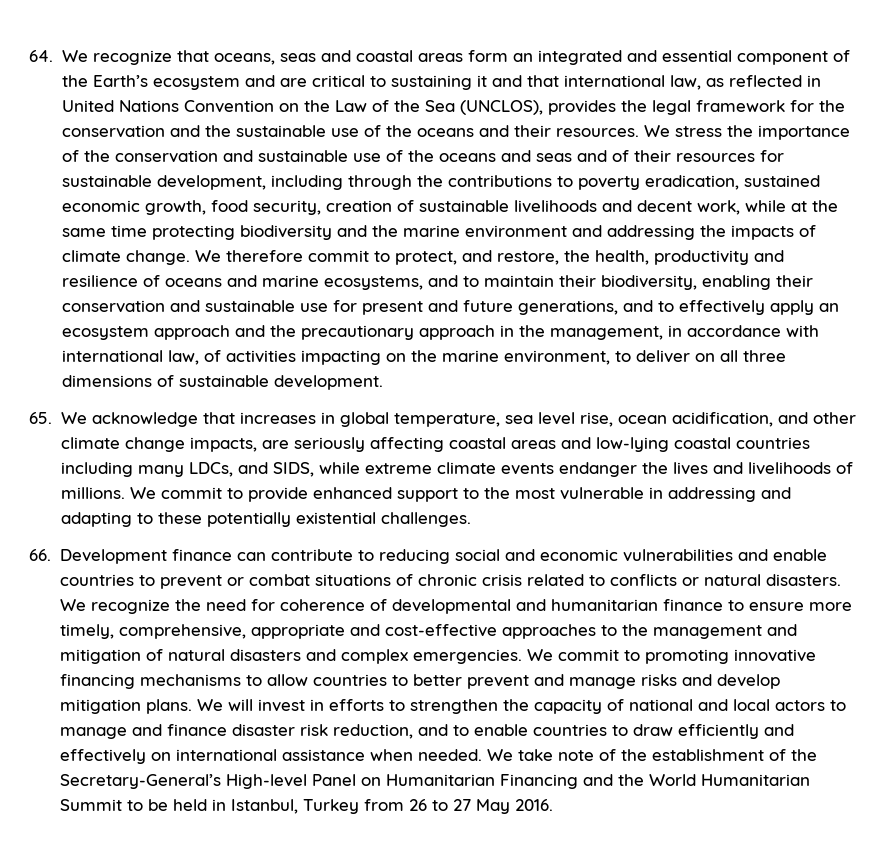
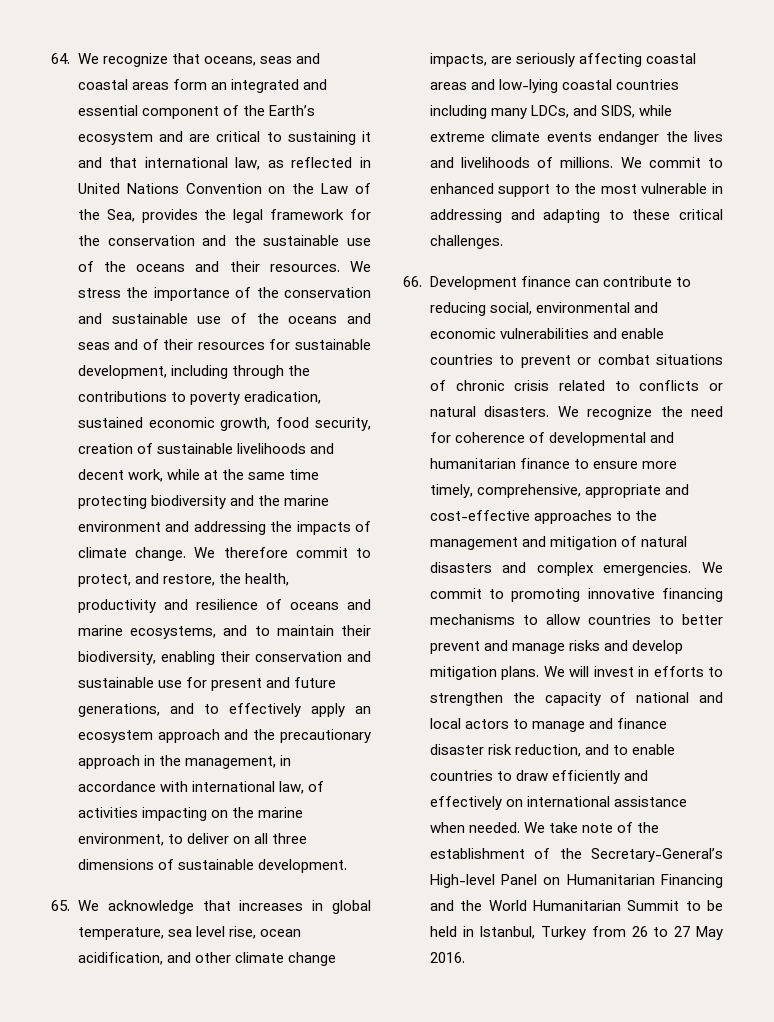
- 64. We recognize that oceans, seas and coastal areas form an integrated and essential component of the Earth’s ecosystem and are critical to sustaining it and that international law, as reflected in United Nations Convention on the Law of the Sea (UNCLOS), provides the legal framework for the conservation and the sustainable use of the oceans and their resources.
+ 64. We recognize that oceans, seas and coastal areas form an integrated and essential component of the Earth’s ecosystem and are critical to sustaining it and that international law, as reflected in United Nations Convention on the Law of the Sea, provides the legal framework for the conservation and the sustainable use of the oceans and their resources.
- We commit to provide enhanced support to the most vulnerable in addressing and adapting to these potentially existential challenges.
+ We commit to enhanced support to the most vulnerable in addressing and adapting to these critical challenges.
- 66. Development finance can contribute to reducing social and economic vulnerabilities and enable countries to prevent or combat situations of chronic crisis related to conflicts or natural disasters.
+ 66. Development finance can contribute to reducing social, environmental and economic vulnerabilities and enable countries to prevent or combat situations of chronic crisis related to conflicts or natural disasters.

